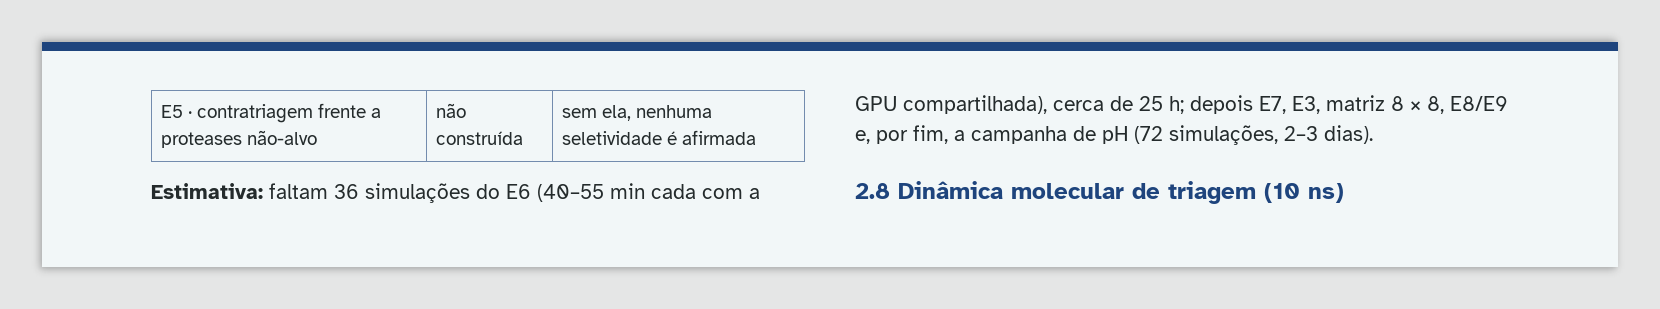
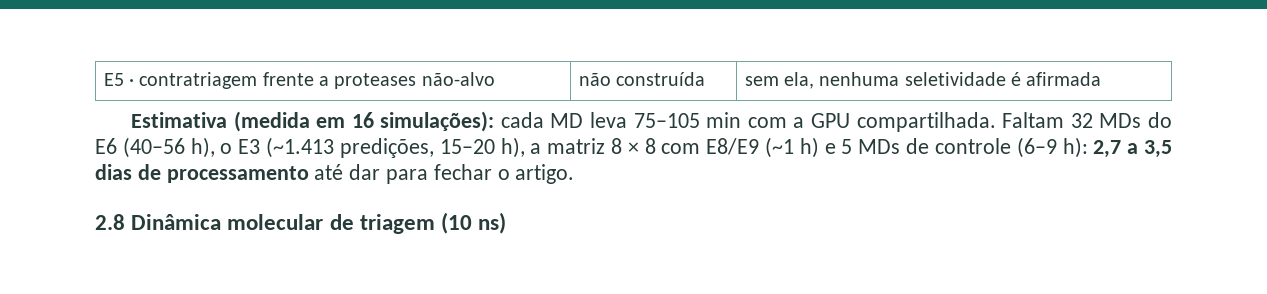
- Estimativa: faltam 36 simulações do E6 (40–55 min cada com a GPU compartilhada), cerca de 25 h; depois E7, E3, matriz 8 × 8, E8/E9 e, por fim, a campanha de pH (72 simulações, 2–3 dias).
+ Estimativa (medida em 16 simulações): cada MD leva 75–105 min com a GPU compartilhada. Faltam 32 MDs do E6 (40–56 h), o E3 (~1.413 predições, 15–20 h), a matriz 8 × 8 com E8/E9 (~1 h) e 5 MDs de controle (6–9 h): 2,7 a 3,5 dias de processamento até dar para fechar o artigo.

